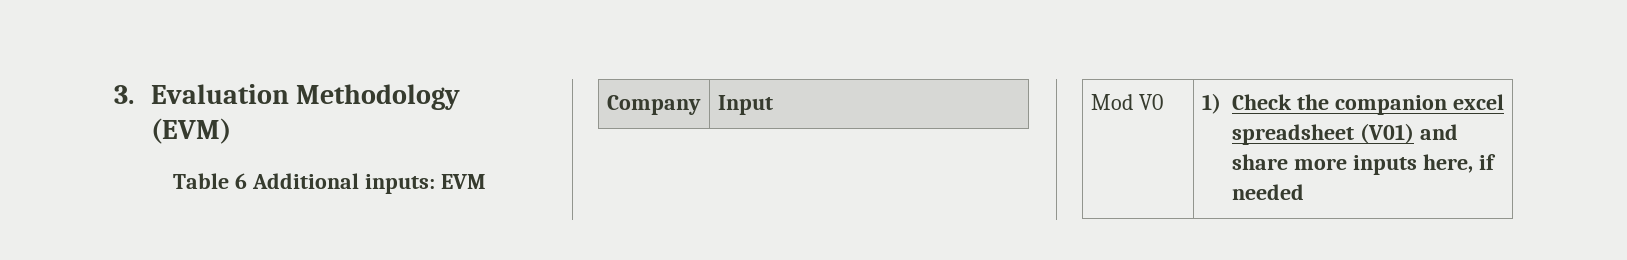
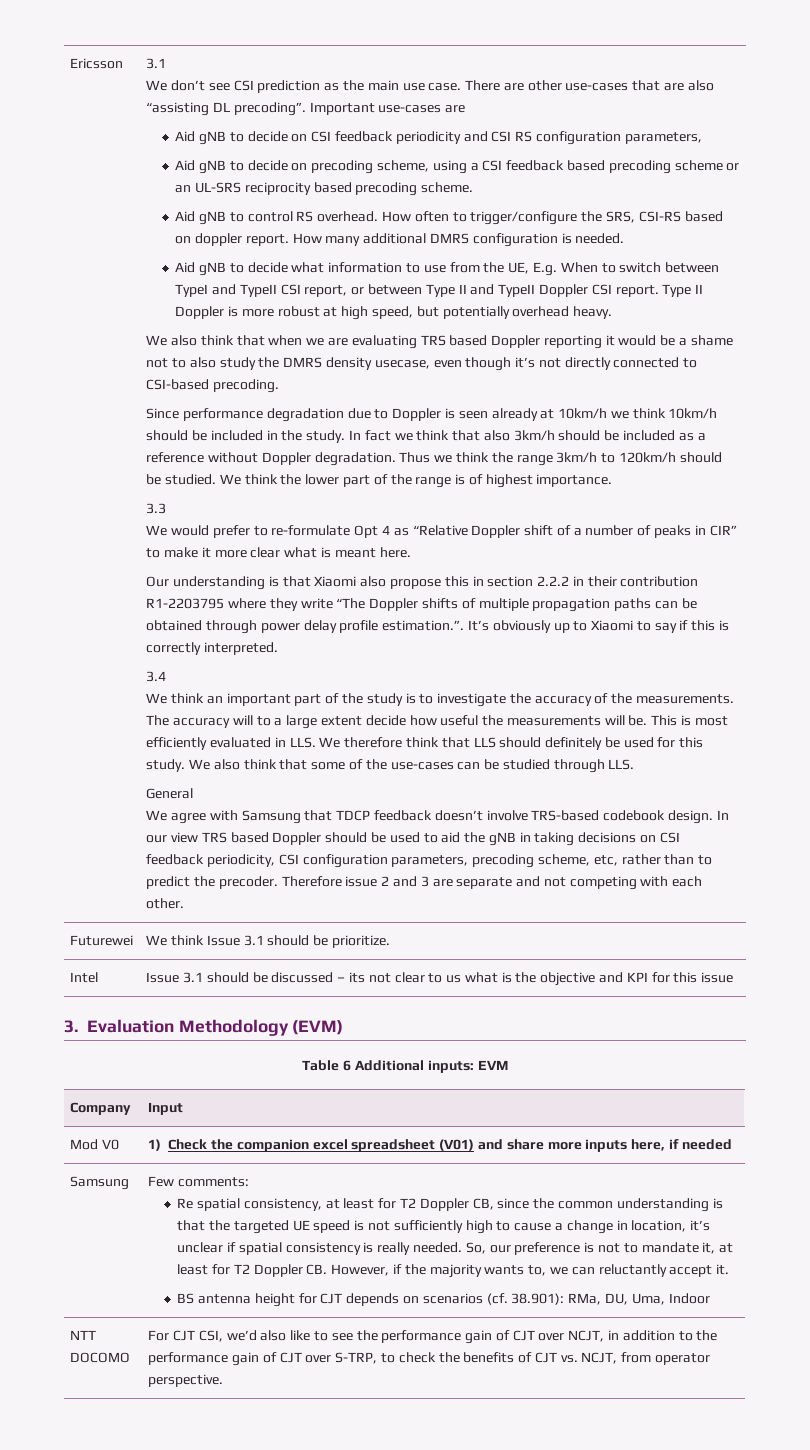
+ Ericsson | 3.1
+ We don’t see CSI prediction as the main use case. There are other use-cases that are also “assisting DL precoding”. Important use-cases are
+ Aid gNB to decide on CSI feedback periodicity and CSI RS configuration parameters,
+ Aid gNB to decide on precoding scheme, using a CSI feedback based precoding scheme or an UL-SRS reciprocity based precoding scheme.
+ Aid gNB to control RS overhead. How often to trigger/configure the SRS, CSI-RS based on doppler report. How many additional DMRS configuration is needed.
+ Aid gNB to decide what information to use from the UE, E.g. When to switch between TypeI and TypeII CSI report, or between Type II and TypeII Doppler CSI report. Type II Doppler is more robust at high speed, but potentially overhead heavy.
+ We also think that when we are evaluating TRS based Doppler reporting it would be a shame not to also study the DMRS density usecase, even though it’s not directly connected to CSI-based precoding.
+ Since performance degradation due to Doppler is seen already at 10km/h we think 10km/h should be included in the study. In fact we think that also 3km/h should be included as a reference without Doppler degradation. Thus we think the range 3km/h to 120km/h should be studied. We think the lower part of the range is of highest importance.
+ 3.3
+ We would prefer to re-formulate Opt 4 as “Relative Doppler shift of a number of peaks in CIR” to make it more clear what is meant here.
+ Our understanding is that Xiaomi also propose this in section 2.2.2 in their contribution R1-2203795 where they write “The Doppler shifts of multiple propagation paths can be obtained through power delay profile estimation.”. It’s obviously up to Xiaomi to say if this is correctly interpreted.
+ 3.4
+ We think an important part of the study is to investigate the accuracy of the measurements. The accuracy will to a large extent decide how useful the measurements will be. This is most efficiently evaluated in LLS. We therefore think that LLS should definitely be used for this study. We also think that some of the use-cases can be studied through LLS.
+ General
+ We agree with Samsung that TDCP feedback doesn’t involve TRS-based codebook design. In our view TRS based Doppler should be used to aid the gNB in taking decisions on CSI feedback periodicity, CSI configuration parameters, precoding scheme, etc, rather than to predict the precoder. Therefore issue 2 and 3 are separate and not competing with each other.
+ Futurewei | We think Issue 3.1 should be prioritize.
+ Intel | Issue 3.1 should be discussed – its not clear to us what is the objective and KPI for this issue
+ Samsung | Few comments:
+ Re spatial consistency, at least for T2 Doppler CB, since the common understanding is that the targeted UE speed is not sufficiently high to cause a change in location, it’s unclear if spatial consistency is really needed. So, our preference is not to mandate it, at least for T2 Doppler CB. However, if the majority wants to, we can reluctantly accept it.
+ BS antenna height for CJT depends on scenarios (cf. 38.901): RMa, DU, Uma, Indoor
+ NTT DOCOMO | For CJT CSI, we’d also like to see the performance gain of CJT over NCJT, in addition to the performance gain of CJT over S-TRP, to check the benefits of CJT vs. NCJT, from operator perspective.

